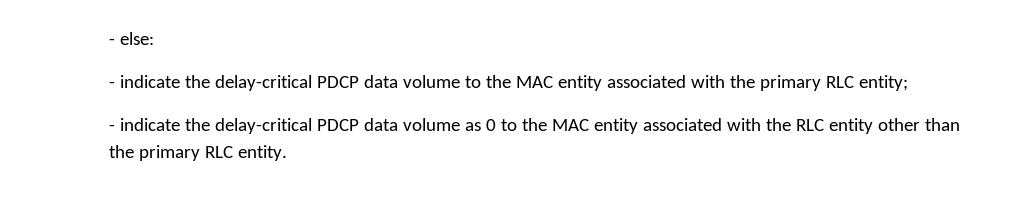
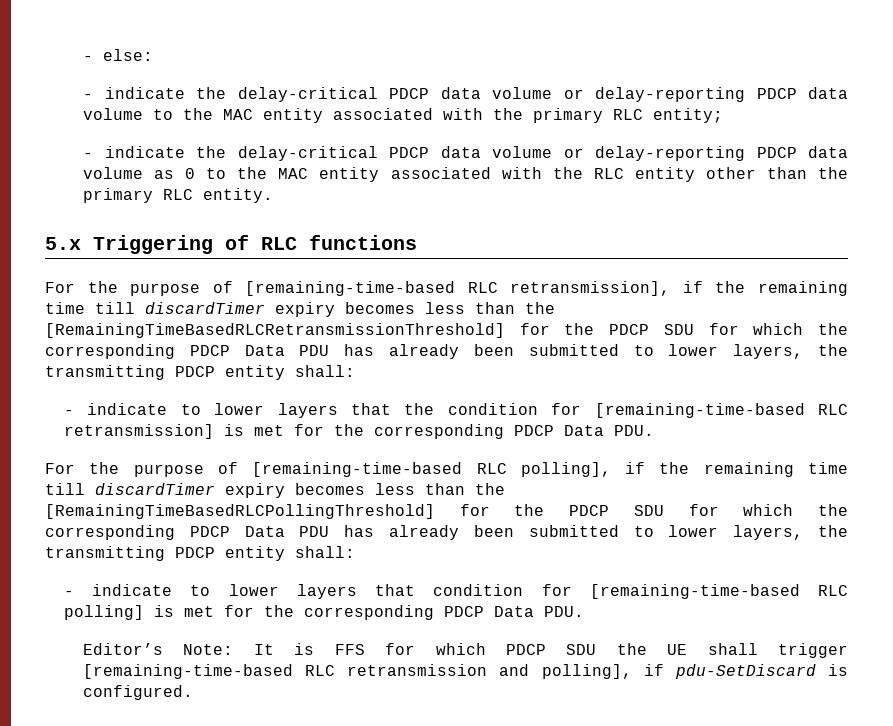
- - indicate the delay-critical PDCP data volume to the MAC entity associated with the primary RLC entity;
+ - indicate the delay-critical PDCP data volume or delay-reporting PDCP data volume to the MAC entity associated with the primary RLC entity;
- - indicate the delay-critical PDCP data volume as 0 to the MAC entity associated with the RLC entity other than the primary RLC entity.
+ - indicate the delay-critical PDCP data volume or delay-reporting PDCP data volume as 0 to the MAC entity associated with the RLC entity other than the primary RLC entity.
+ 5.x Triggering of RLC functions
+ For the purpose of [remaining-time-based RLC retransmission], if the remaining time till discardTimer expiry becomes less than the [RemainingTimeBasedRLCRetransmissionThreshold] for the PDCP SDU for which the corresponding PDCP Data PDU has already been submitted to lower layers, the transmitting PDCP entity shall:
+ - indicate to lower layers that the condition for [remaining-time-based RLC retransmission] is met for the corresponding PDCP Data PDU.
+ For the purpose of [remaining-time-based RLC polling], if the remaining time till discardTimer expiry becomes less than the [RemainingTimeBasedRLCPollingThreshold] for the PDCP SDU for which the corresponding PDCP Data PDU has already been submitted to lower layers, the transmitting PDCP entity shall:
+ - indicate to lower layers that condition for [remaining-time-based RLC polling] is met for the corresponding PDCP Data PDU.
+ Editor’s Note: It is FFS for which PDCP SDU the UE shall trigger [remaining-time-based RLC retransmission and polling], if pdu-SetDiscard is configured.

